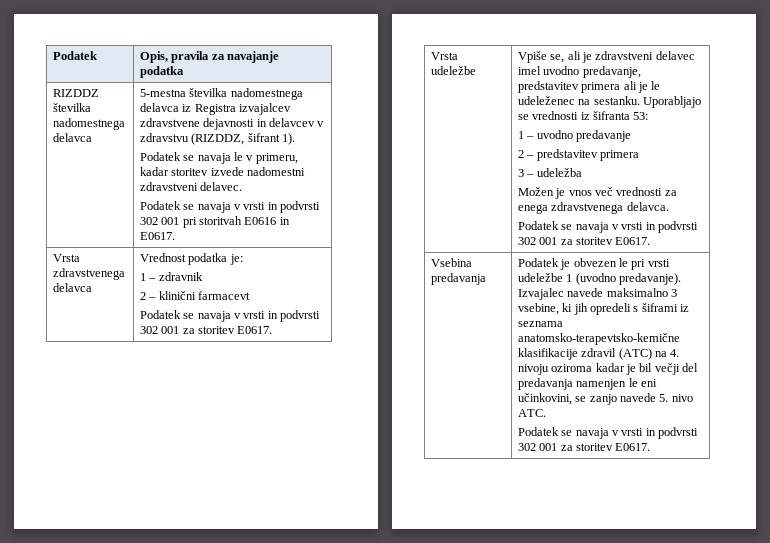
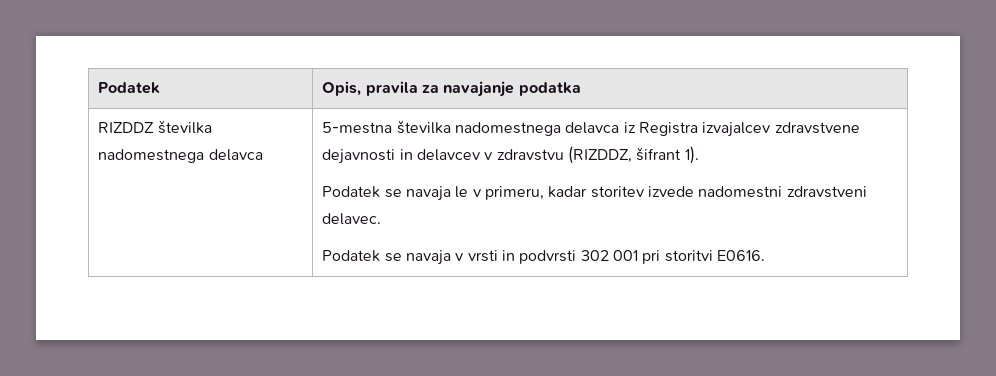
- Podatek se navaja v vrsti in podvrsti 302 001 pri storitvah E0616 in E0617.
- Vrsta zdravstvenega delavca | Vrednost podatka je:
- 1 – zdravnik
- 2 – klinični farmacevt
- Podatek se navaja v vrsti in podvrsti 302 001 za storitev E0617.
- Vrsta udeležbe | Vpiše se, ali je zdravstveni delavec imel uvodno predavanje, predstavitev primera ali je le udeleženec na sestanku. Uporabljajo se vrednosti iz šifranta 53:
- 1 – uvodno predavanje
- 2 – predstavitev primera
- 3 – udeležba
- Možen je vnos več vrednosti za enega zdravstvenega delavca.
- Podatek se navaja v vrsti in podvrsti 302 001 za storitev E0617.
- Vsebina predavanja | Podatek je obvezen le pri vrsti udeležbe 1 (uvodno predavanje). Izvajalec navede maksimalno 3 vsebine, ki jih opredeli s šiframi iz seznama anatomsko-terapevtsko-kemične klasifikacije zdravil (ATC) na 4. nivoju oziroma kadar je bil večji del predavanja namenjen le eni učinkovini, se zanjo navede 5. nivo ATC.
- Podatek se navaja v vrsti in podvrsti 302 001 za storitev E0617.
+ Podatek se navaja v vrsti in podvrsti 302 001 pri storitvi E0616.

